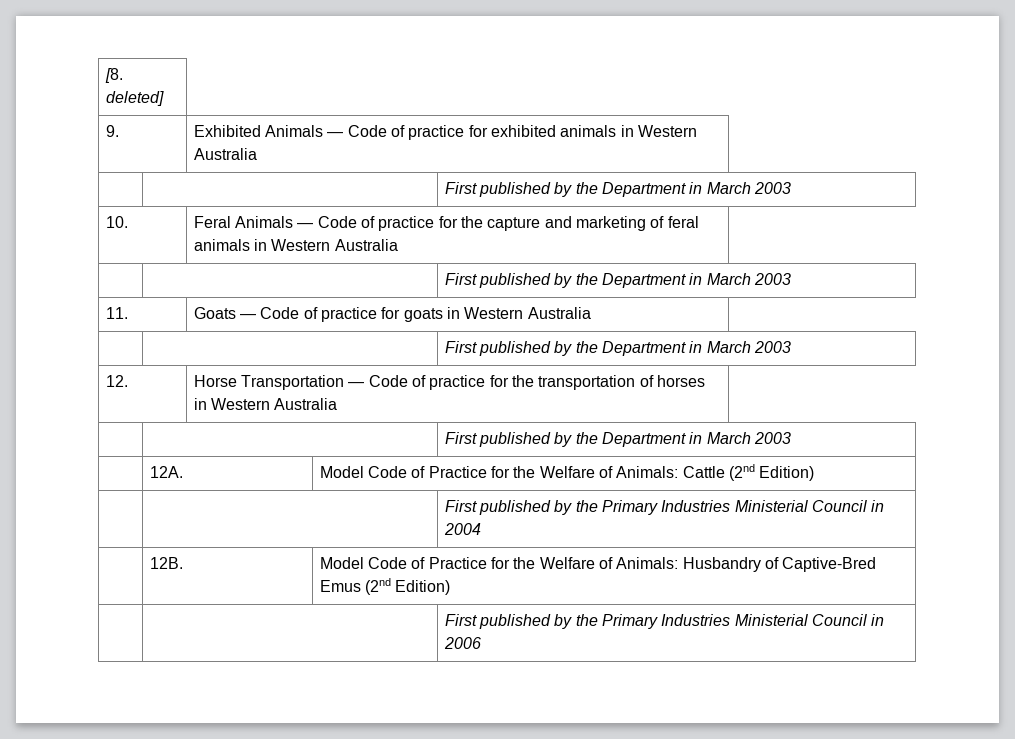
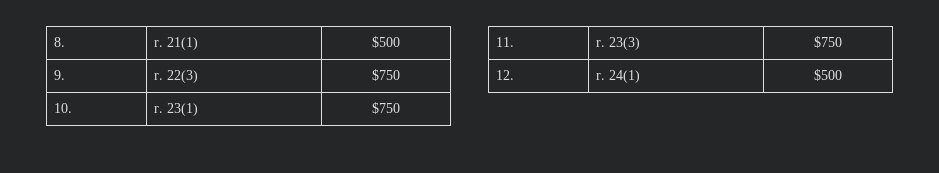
- [8. deleted]
- 9. | Exhibited Animals — Code of practice for exhibited animals in Western Australia
- | | First published by the Department in March 2003
- 10. | Feral Animals — Code of practice for the capture and marketing of feral animals in Western Australia
- | | First published by the Department in March 2003
- 11. | Goats — Code of practice for goats in Western Australia
- | | First published by the Department in March 2003
- 12. | Horse Transportation — Code of practice for the transportation of horses in Western Australia
- | | First published by the Department in March 2003
- | 12A. | Model Code of Practice for the Welfare of Animals: Cattle (2nd Edition)
- | | First published by the Primary Industries Ministerial Council in 2004
- | 12B. | Model Code of Practice for the Welfare of Animals: Husbandry of Captive-Bred Emus (2nd Edition)
- | | First published by the Primary Industries Ministerial Council in 2006
+ 8. | r. 21(1) | $500
+ 9. | r. 22(3) | $750
+ 10. | r. 23(1) | $750
+ 11. | r. 23(3) | $750
+ 12. | r. 24(1) | $500

